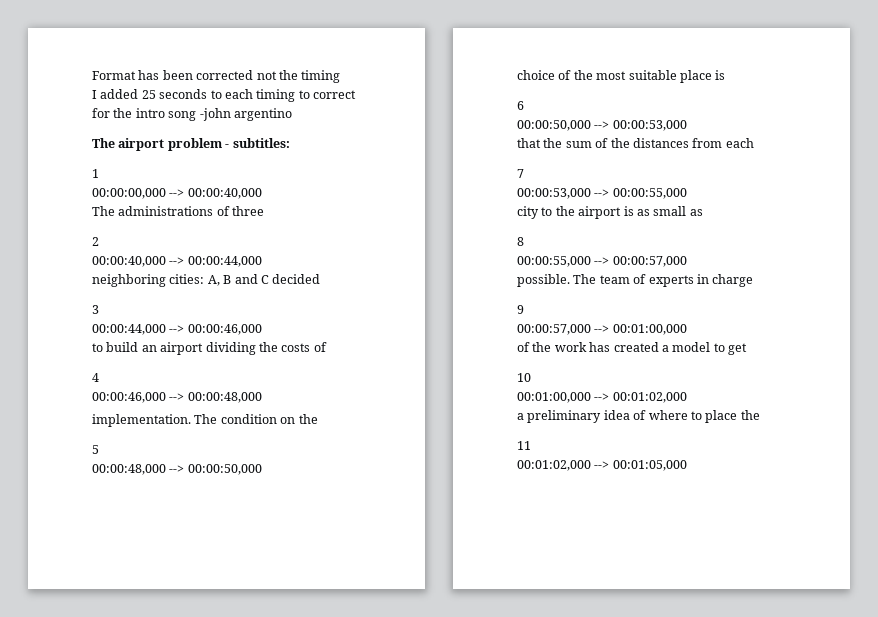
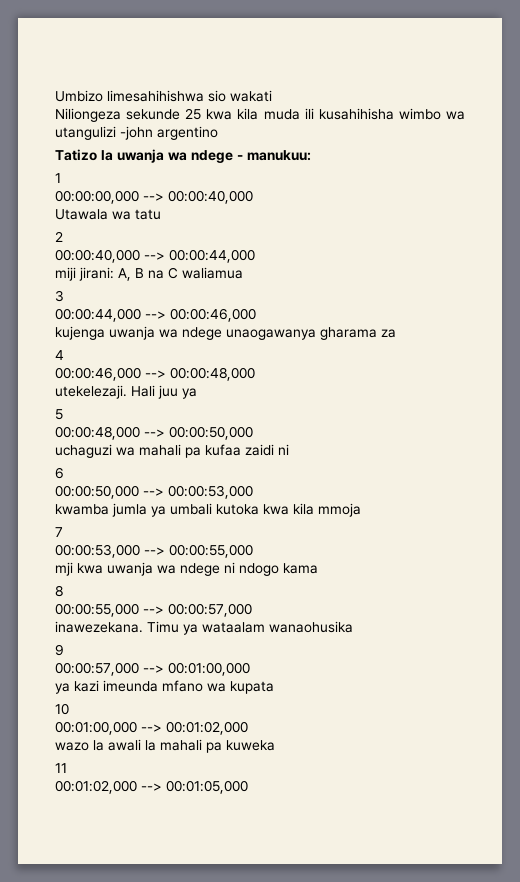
- Format has been corrected not the timing
- I added 25 seconds to each timing to correct for the intro song -john argentino
- The airport problem - subtitles:
+ Umbizo limesahihishwa sio wakati
+ Niliongeza sekunde 25 kwa kila muda ili kusahihisha wimbo wa utangulizi -john argentino
+ Tatizo la uwanja wa ndege - manukuu:
- The administrations of three
+ Utawala wa tatu
- neighboring cities: A, B and C decided
+ miji jirani: A, B na C waliamua
  3
  00:00:44,000 --> 00:00:46,000
- to build an airport dividing the costs of
+ kujenga uwanja wa ndege unaogawanya gharama za
- implementation. The condition on the
+ utekelezaji. Hali juu ya
- choice of the most suitable place is
+ uchaguzi wa mahali pa kufaa zaidi ni
  6
  00:00:50,000 --> 00:00:53,000
- that the sum of the distances from each
+ kwamba jumla ya umbali kutoka kwa kila mmoja
  7
  00:00:53,000 --> 00:00:55,000
- city to the airport is as small as
+ mji kwa uwanja wa ndege ni ndogo kama
  8
  00:00:55,000 --> 00:00:57,000
- possible. The team of experts in charge
+ inawezekana. Timu ya wataalam wanaohusika
  9
  00:00:57,000 --> 00:01:00,000
- of the work has created a model to get
+ ya kazi imeunda mfano wa kupata
  10
  00:01:00,000 --> 00:01:02,000
- a preliminary idea of where to place the
+ wazo la awali la mahali pa kuweka

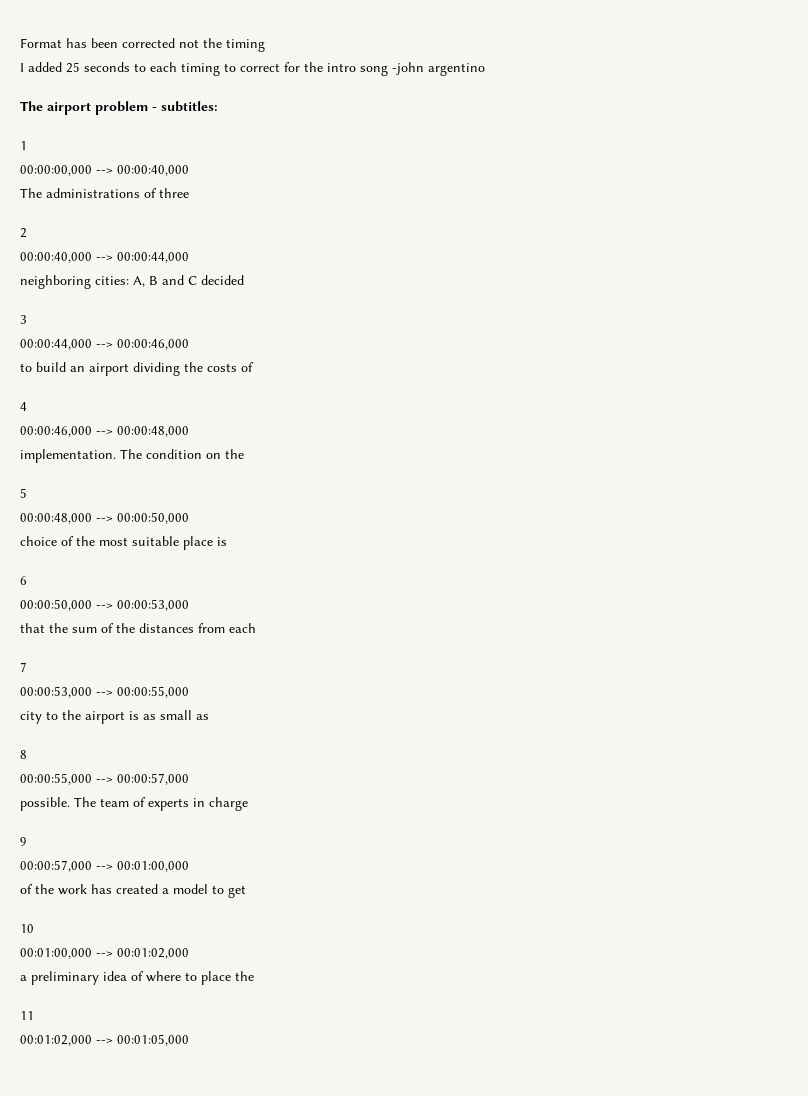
- Umbizo limesahihishwa sio wakati
- Niliongeza sekunde 25 kwa kila muda ili kusahihisha wimbo wa utangulizi -john argentino
- Tatizo la uwanja wa ndege - manukuu:
+ Format has been corrected not the timing
+ I added 25 seconds to each timing to correct for the intro song -john argentino
+ The airport problem - subtitles:
- Utawala wa tatu
+ The administrations of three
- miji jirani: A, B na C waliamua
+ neighboring cities: A, B and C decided
  3
  00:00:44,000 --> 00:00:46,000
- kujenga uwanja wa ndege unaogawanya gharama za
+ to build an airport dividing the costs of
- utekelezaji. Hali juu ya
+ implementation. The condition on the
- uchaguzi wa mahali pa kufaa zaidi ni
+ choice of the most suitable place is
  6
  00:00:50,000 --> 00:00:53,000
- kwamba jumla ya umbali kutoka kwa kila mmoja
+ that the sum of the distances from each
  7
  00:00:53,000 --> 00:00:55,000
- mji kwa uwanja wa ndege ni ndogo kama
+ city to the airport is as small as
  8
  00:00:55,000 --> 00:00:57,000
- inawezekana. Timu ya wataalam wanaohusika
+ possible. The team of experts in charge
  9
  00:00:57,000 --> 00:01:00,000
- ya kazi imeunda mfano wa kupata
+ of the work has created a model to get
  10
  00:01:00,000 --> 00:01:02,000
- wazo la awali la mahali pa kuweka
+ a preliminary idea of where to place the

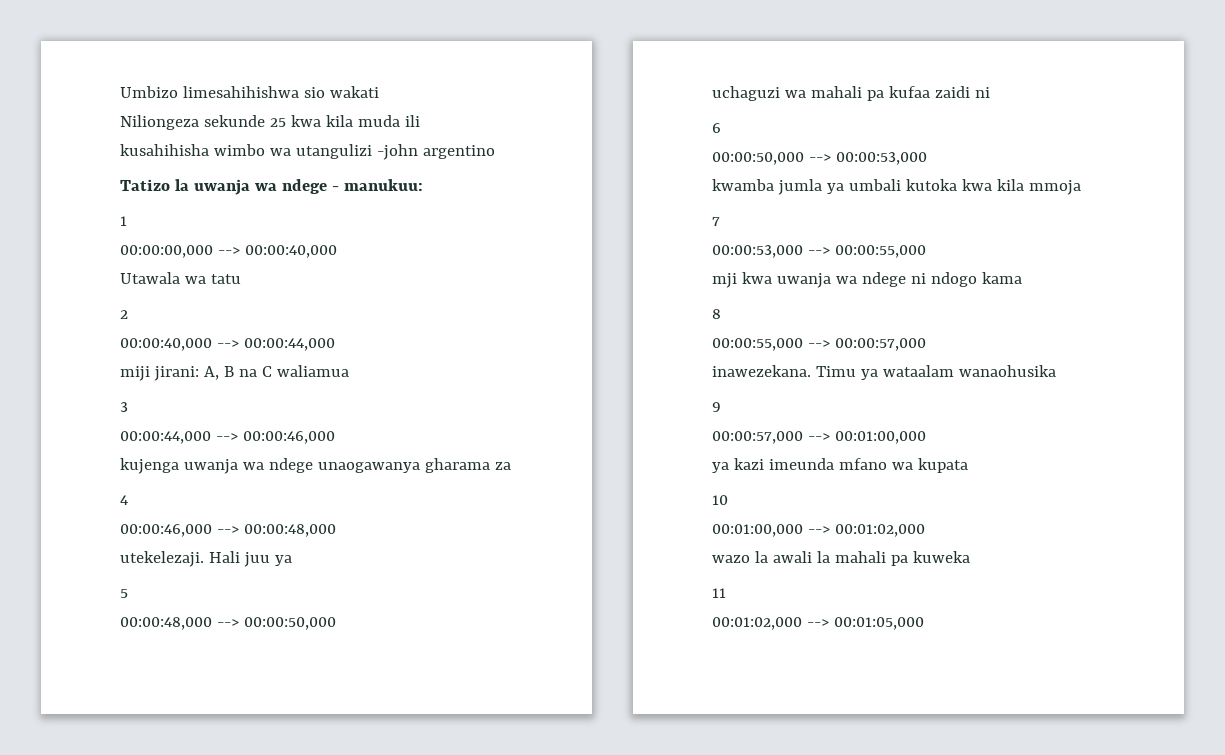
- Format has been corrected not the timing
- I added 25 seconds to each timing to correct for the intro song -john argentino
- The airport problem - subtitles:
+ Umbizo limesahihishwa sio wakati
+ Niliongeza sekunde 25 kwa kila muda ili kusahihisha wimbo wa utangulizi -john argentino
+ Tatizo la uwanja wa ndege - manukuu:
- The administrations of three
+ Utawala wa tatu
- neighboring cities: A, B and C decided
+ miji jirani: A, B na C waliamua
  3
  00:00:44,000 --> 00:00:46,000
- to build an airport dividing the costs of
+ kujenga uwanja wa ndege unaogawanya gharama za
- implementation. The condition on the
+ utekelezaji. Hali juu ya
- choice of the most suitable place is
+ uchaguzi wa mahali pa kufaa zaidi ni
  6
  00:00:50,000 --> 00:00:53,000
- that the sum of the distances from each
+ kwamba jumla ya umbali kutoka kwa kila mmoja
  7
  00:00:53,000 --> 00:00:55,000
- city to the airport is as small as
+ mji kwa uwanja wa ndege ni ndogo kama
  8
  00:00:55,000 --> 00:00:57,000
- possible. The team of experts in charge
+ inawezekana. Timu ya wataalam wanaohusika
  9
  00:00:57,000 --> 00:01:00,000
- of the work has created a model to get
+ ya kazi imeunda mfano wa kupata
  10
  00:01:00,000 --> 00:01:02,000
- a preliminary idea of where to place the
+ wazo la awali la mahali pa kuweka

